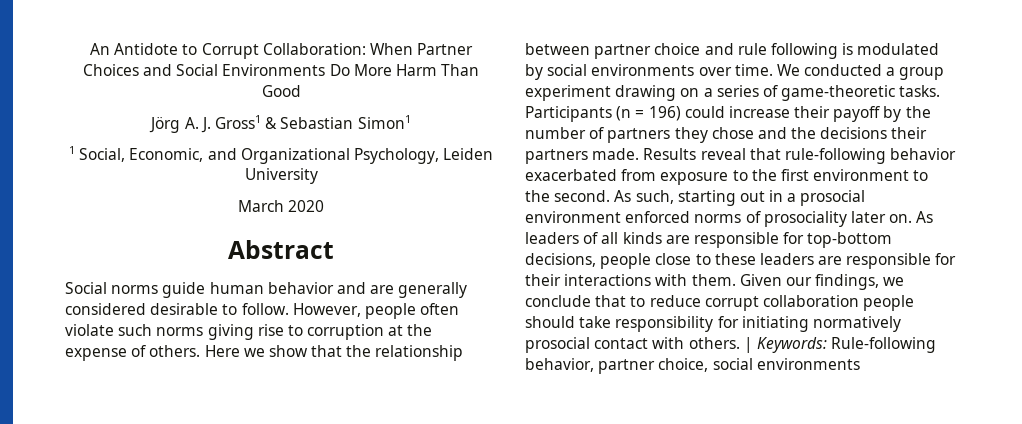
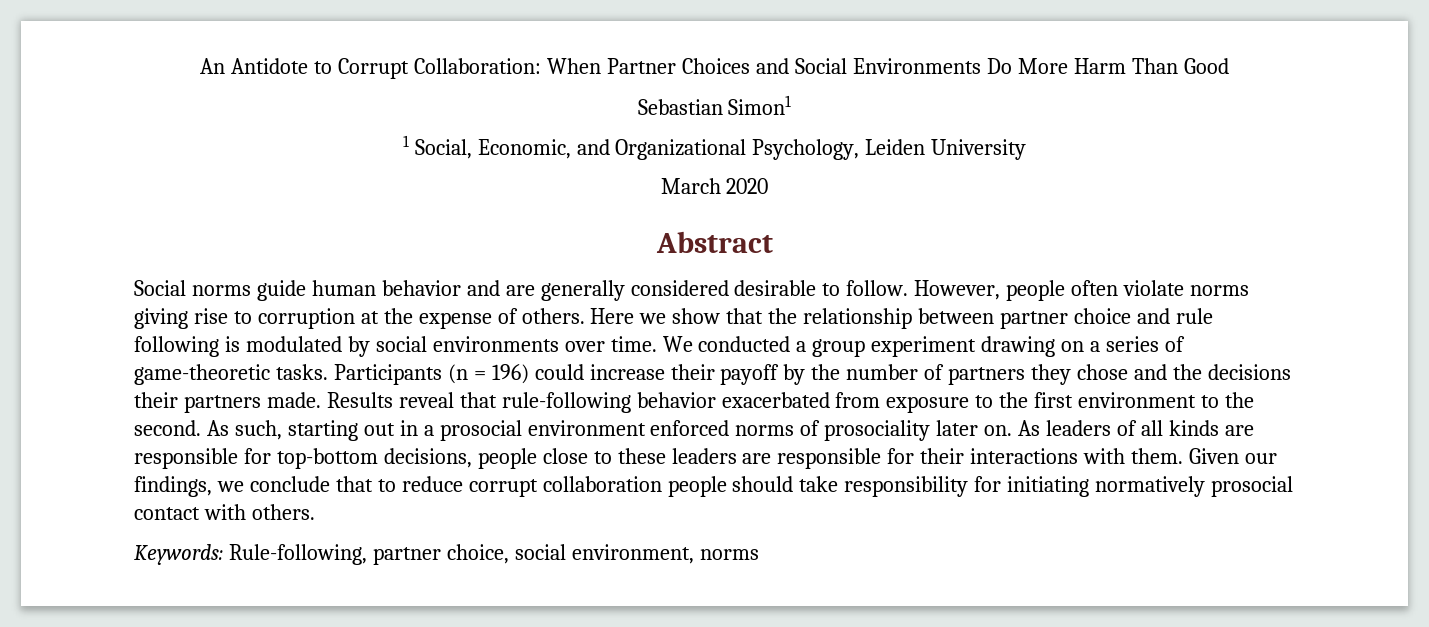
- Jörg A. J. Gross1 & Sebastian Simon1
+ Sebastian Simon1
- However, people often violate such norms giving rise to corruption at the expense of others.
+ However, people often violate norms giving rise to corruption at the expense of others.
- Given our findings, we conclude that to reduce corrupt collaboration people should take responsibility for initiating normatively prosocial contact with others. | Keywords: Rule-following behavior, partner choice, social environments
+ Given our findings, we conclude that to reduce corrupt collaboration people should take responsibility for initiating normatively prosocial contact with others.
+ Keywords: Rule-following, partner choice, social environment, norms

